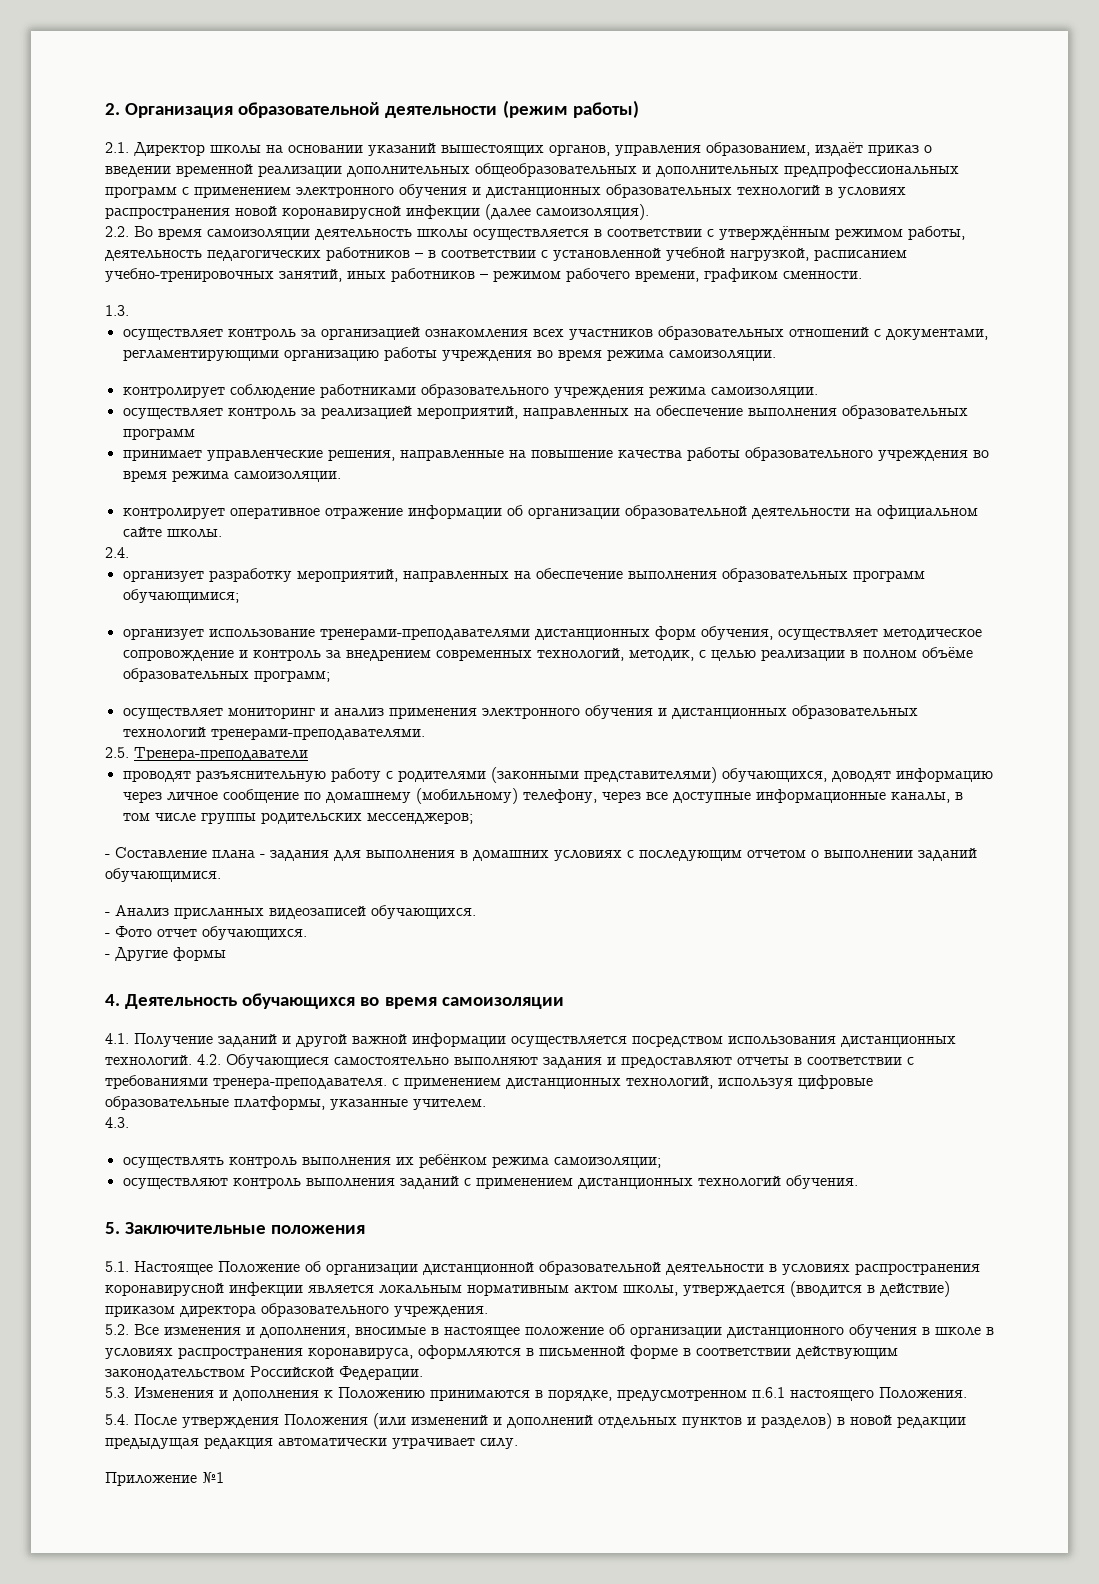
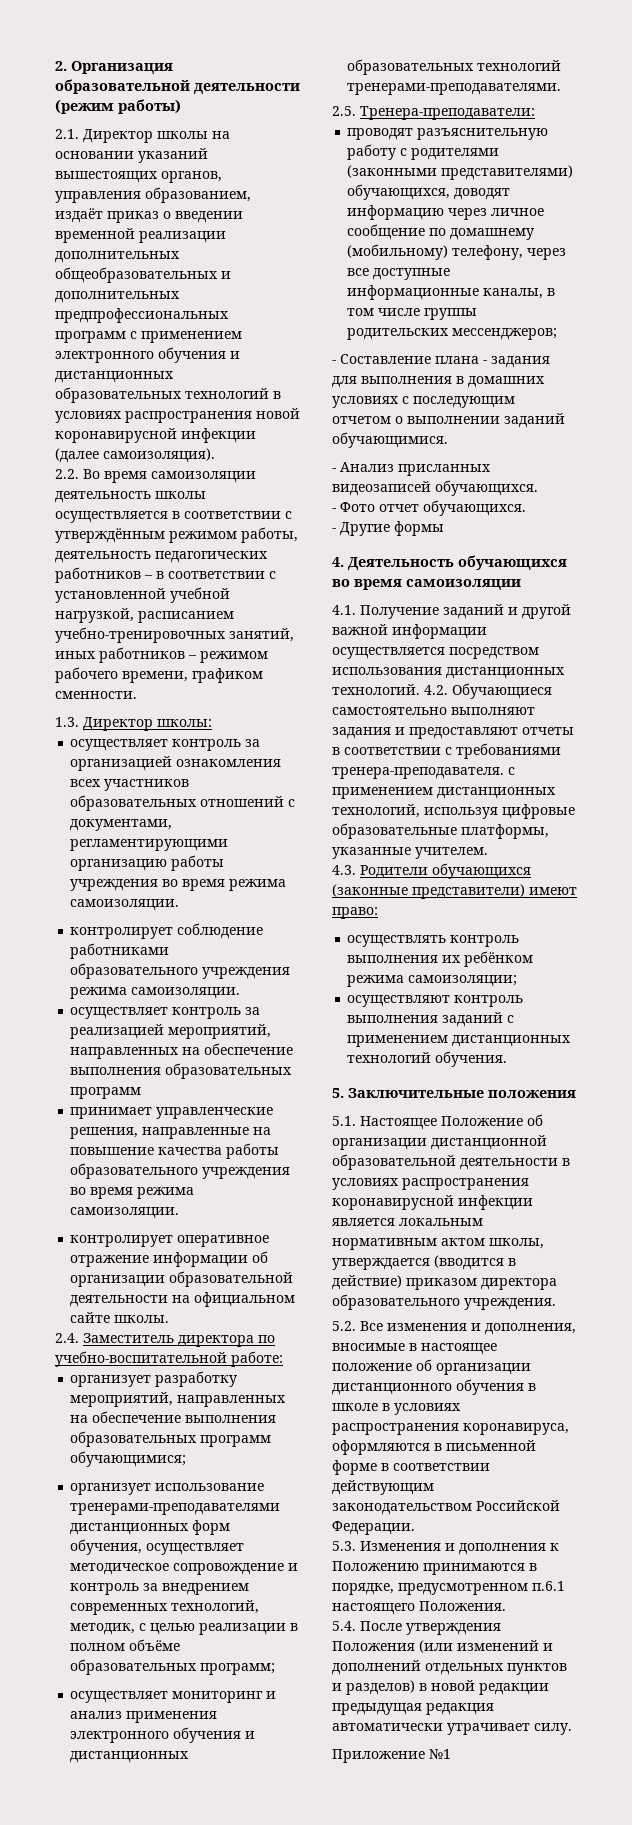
- 1.3.
+ 1.3. Директор школы:
- 2.4.
+ 2.4. Заместитель директора по учебно-воспитательной работе:
- 2.5. Тренера-преподаватели
+ 2.5. Тренера-преподаватели:
- 4.3.
+ 4.3. Родители обучающихся (законные представители) имеют право:

